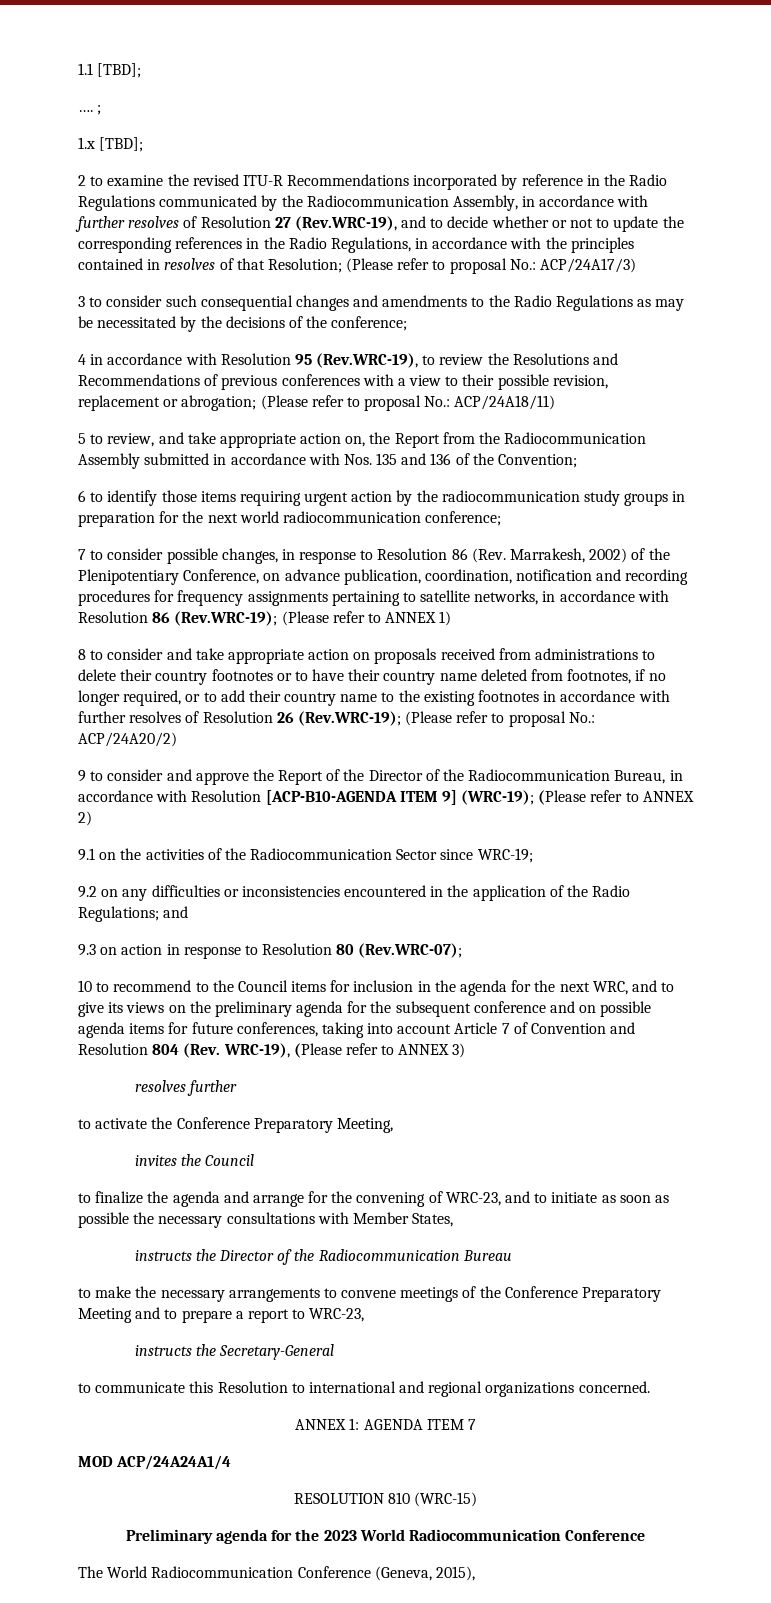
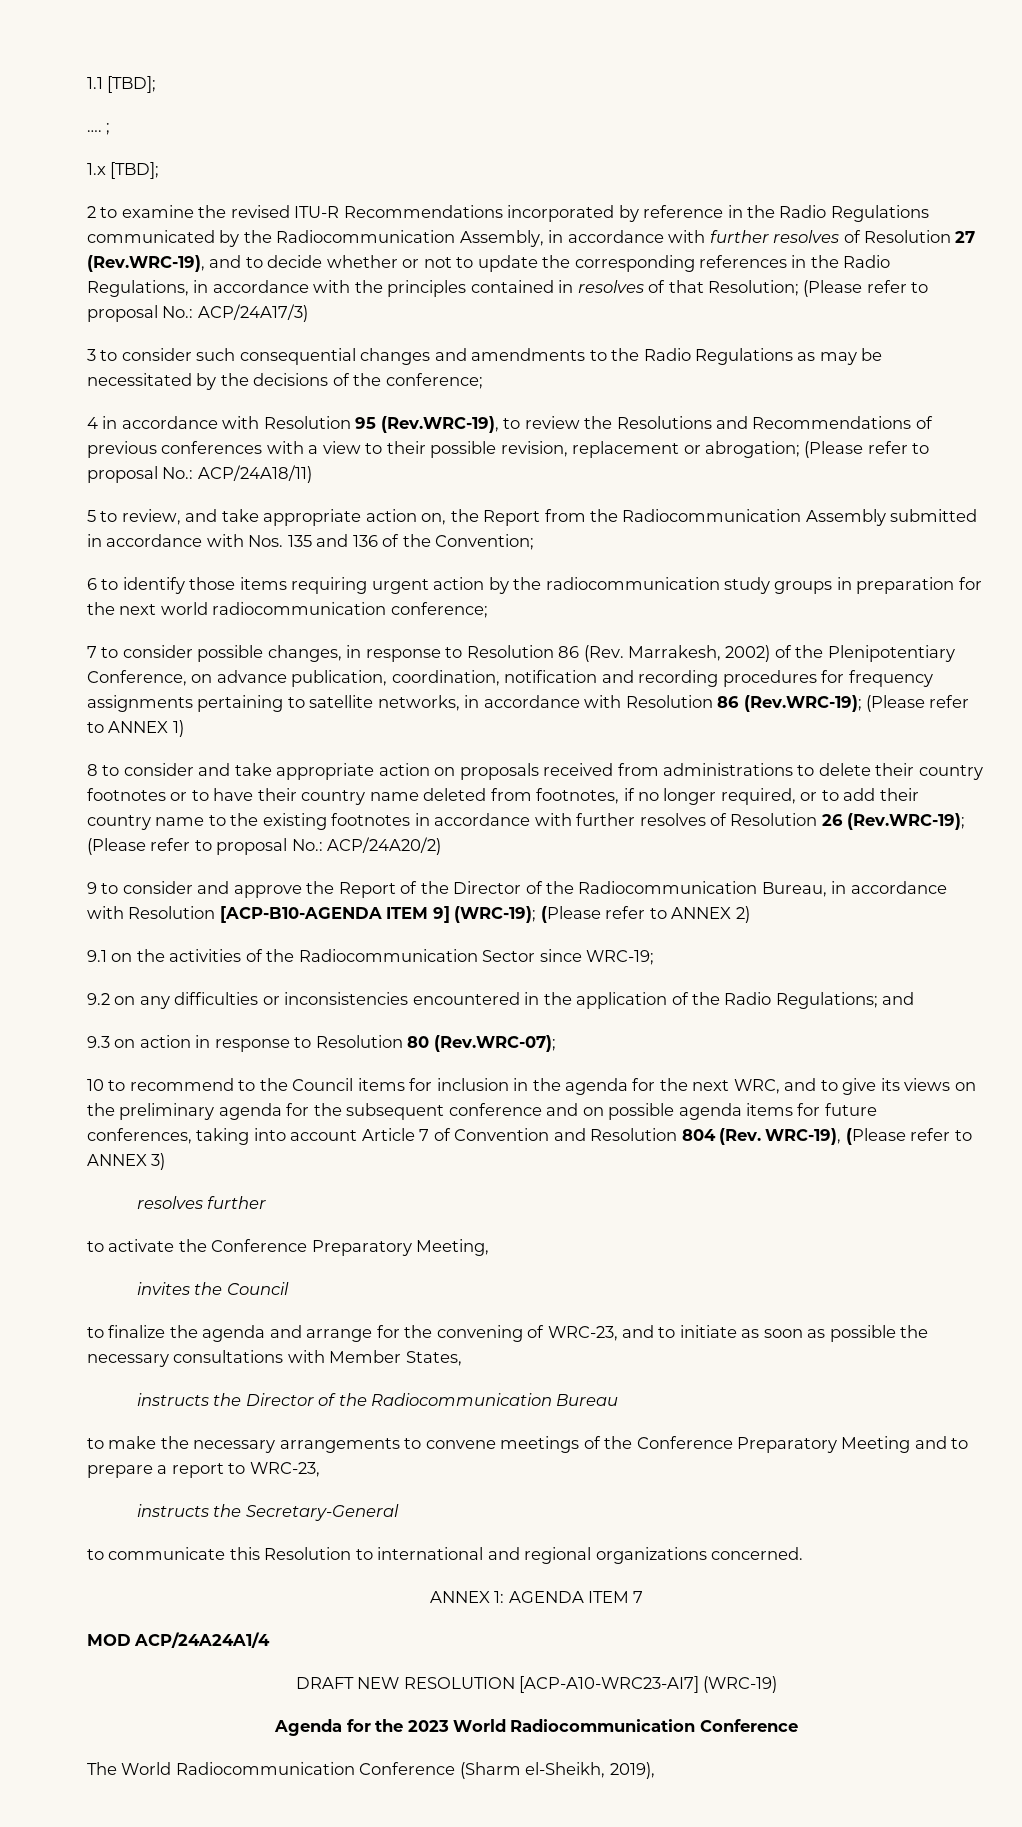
- RESOLUTION 810 (WRC-15)
- Preliminary agenda for the 2023 World Radiocommunication Conference
+ DRAFT NEW RESOLUTION [ACP-A10-WRC23-AI7] (WRC-19)
+ Agenda for the 2023 World Radiocommunication Conference
- The World Radiocommunication Conference (Geneva, 2015),
+ The World Radiocommunication Conference (Sharm el-Sheikh, 2019),

